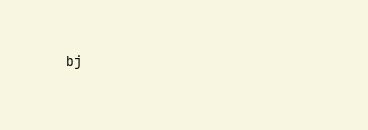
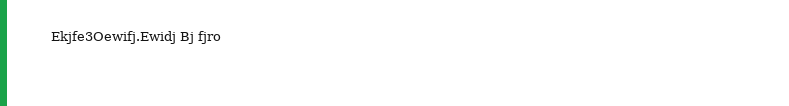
- bj
+ Ekjfe3Oewifj.Ewidj Bj fjro

